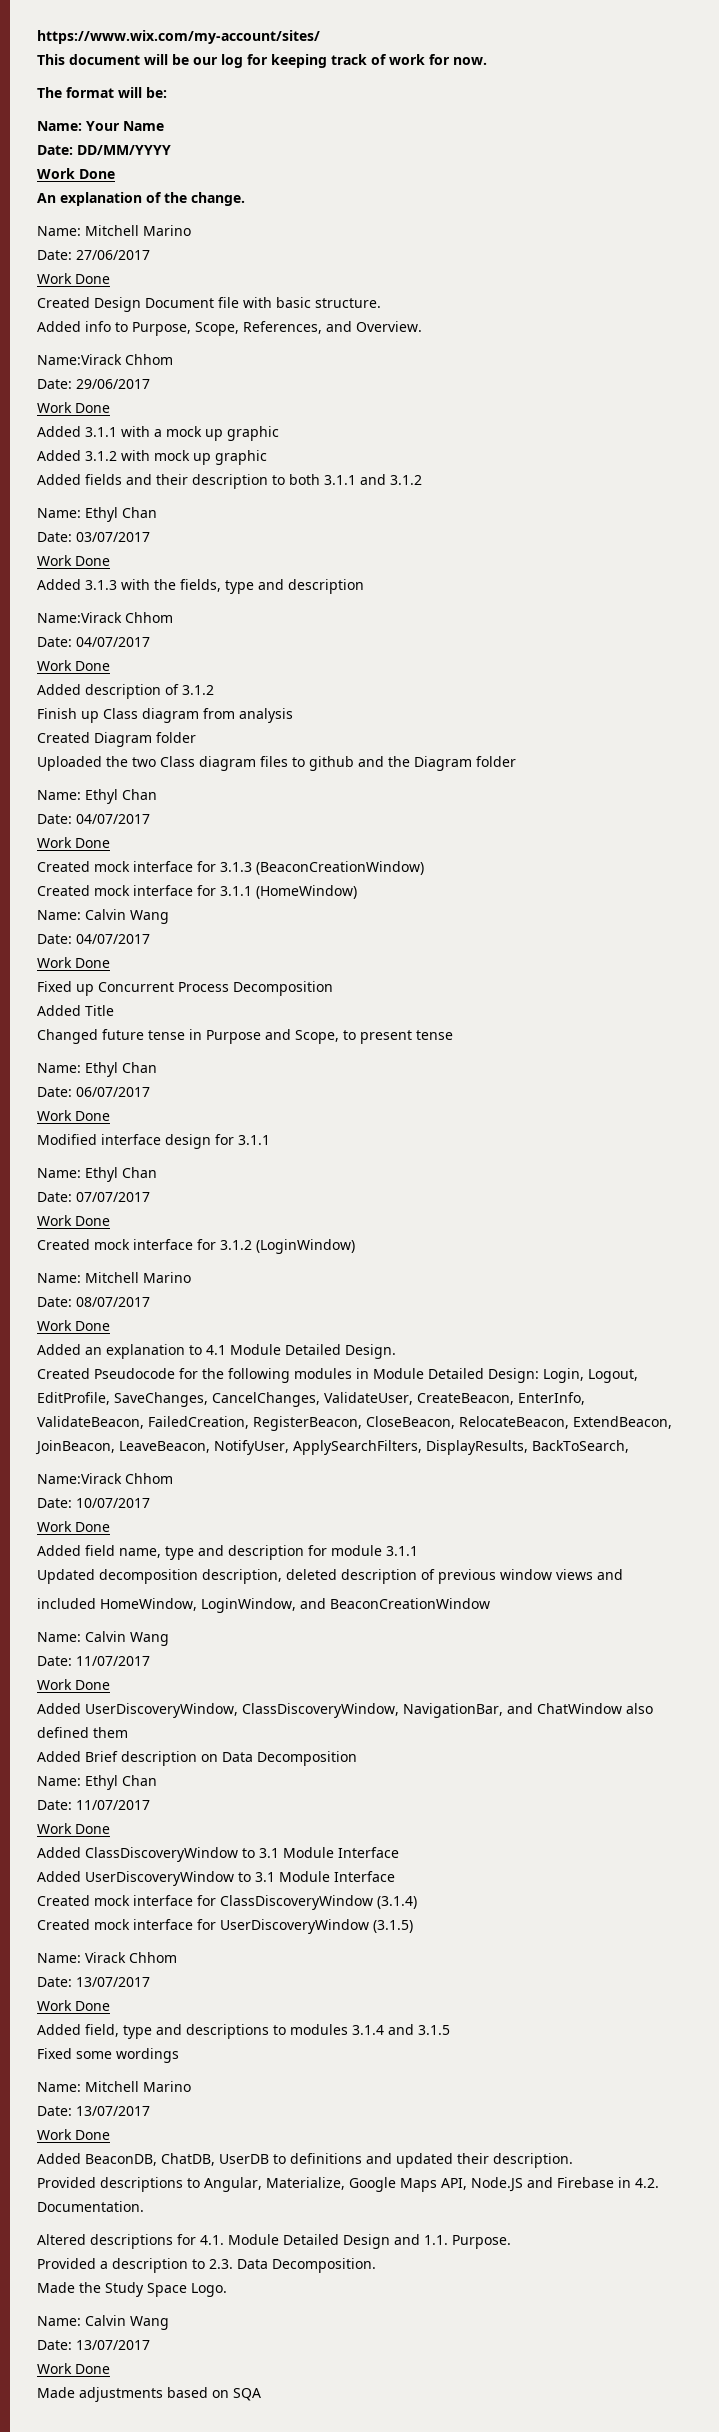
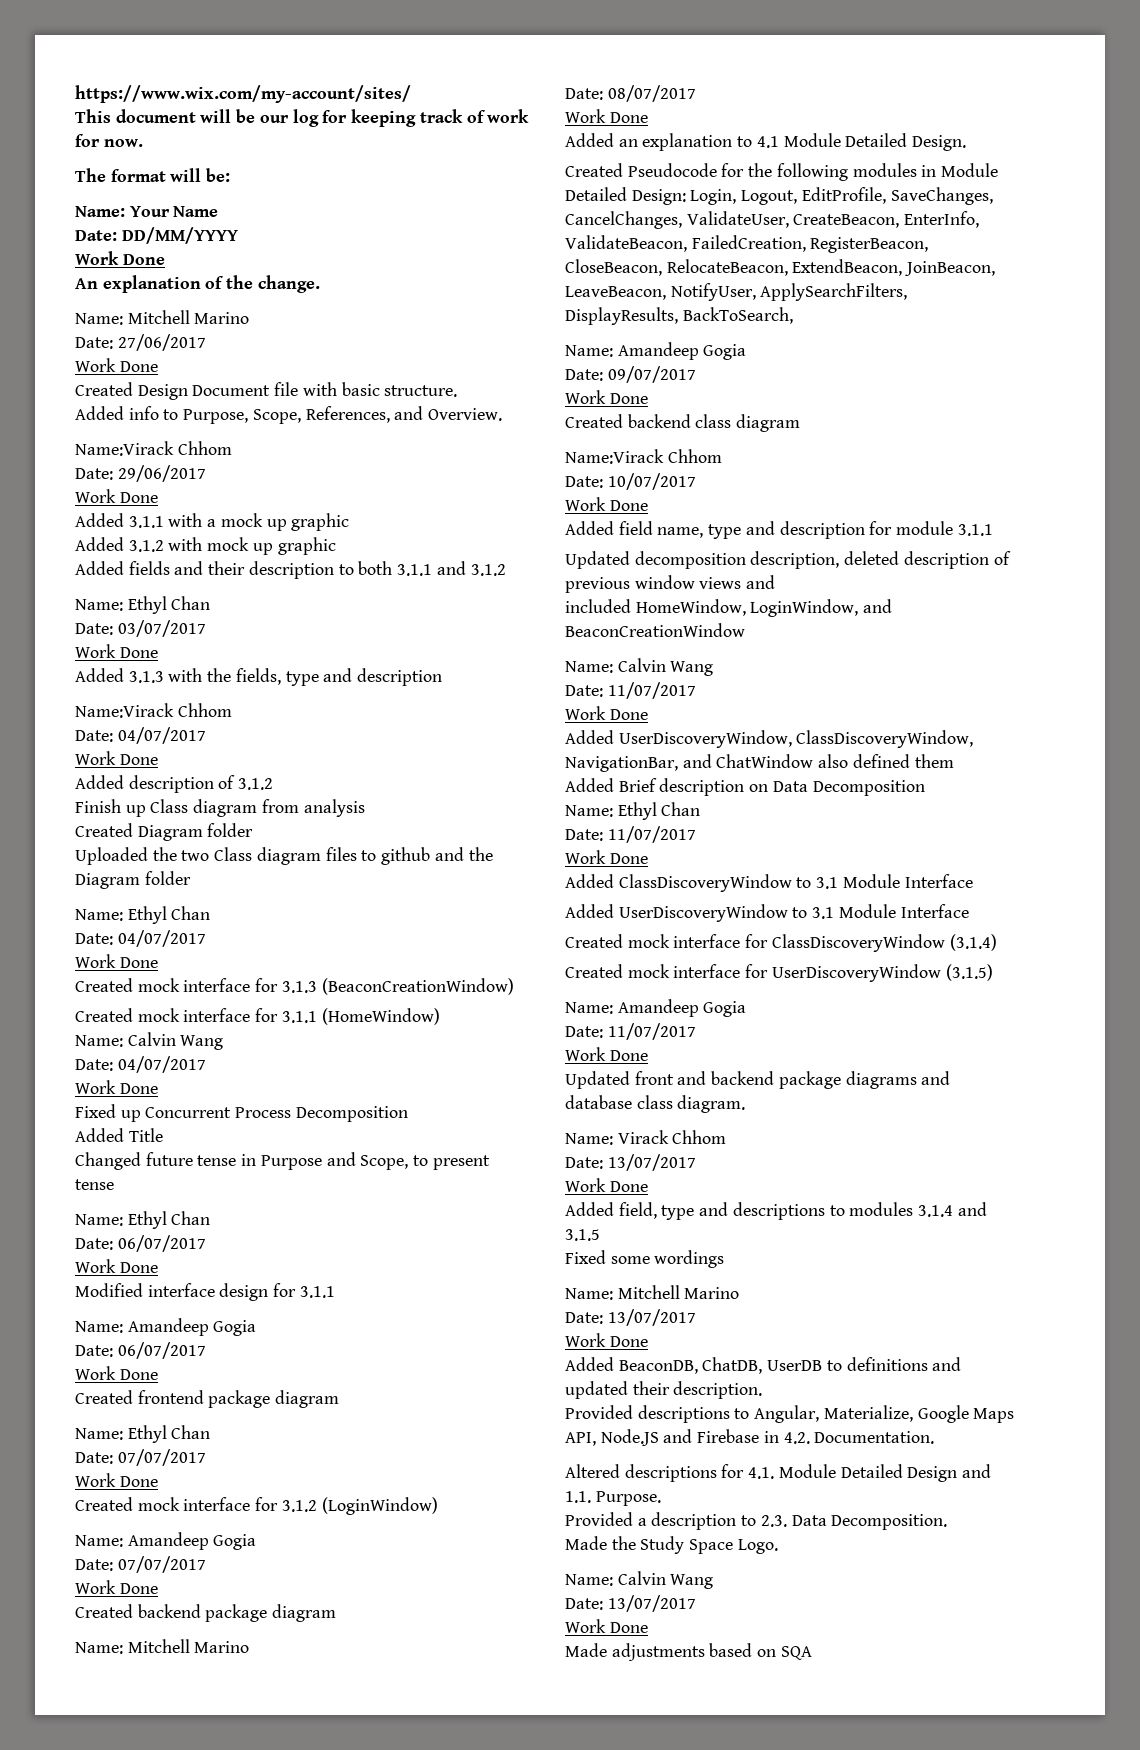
  Modified interface design for 3.1.1
+ Name: Amandeep Gogia
+ Date: 06/07/2017
+ Work Done
+ Created frontend package diagram
  Created mock interface for 3.1.2 (LoginWindow)
+ Name: Amandeep Gogia
+ Date: 07/07/2017
+ Work Done
+ Created backend package diagram
  Created Pseudocode for the following modules in Module Detailed Design: Login, Logout, EditProfile, SaveChanges, CancelChanges, ValidateUser, CreateBeacon, EnterInfo, ValidateBeacon, FailedCreation, RegisterBeacon, CloseBeacon, RelocateBeacon, ExtendBeacon, JoinBeacon, LeaveBeacon, NotifyUser, ApplySearchFilters, DisplayResults, BackToSearch,
+ Name: Amandeep Gogia
+ Date: 09/07/2017
+ Work Done
+ Created backend class diagram
  Created mock interface for UserDiscoveryWindow (3.1.5)
+ Name: Amandeep Gogia
+ Date: 11/07/2017
+ Work Done
+ Updated front and backend package diagrams and database class diagram.

